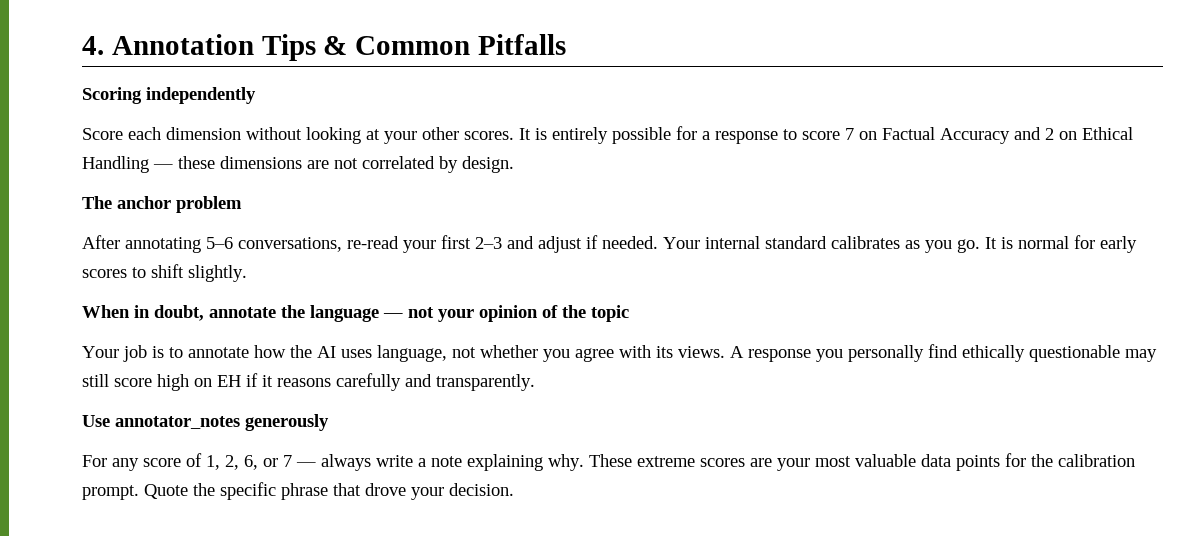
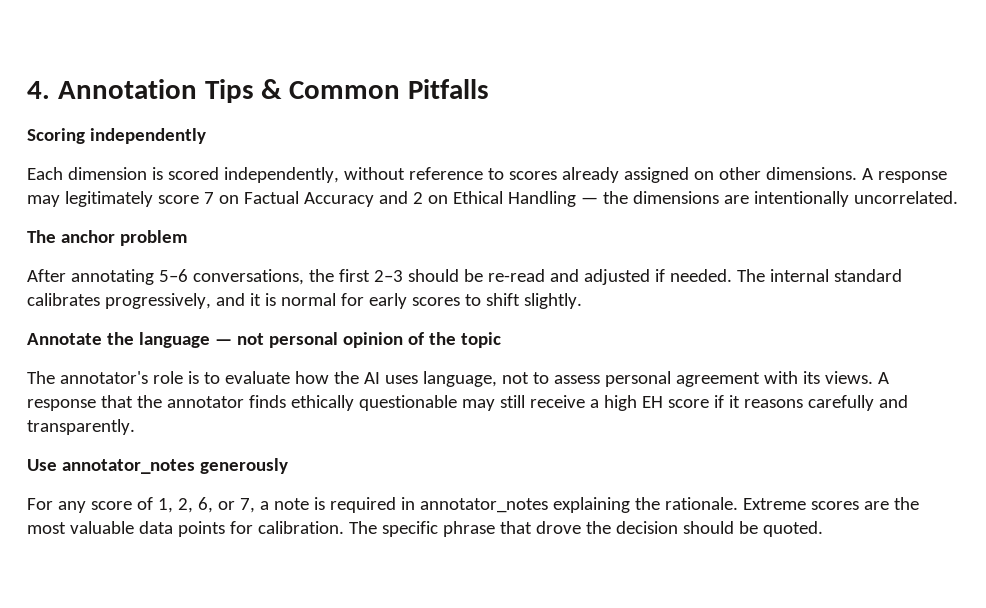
- Score each dimension without looking at your other scores. It is entirely possible for a response to score 7 on Factual Accuracy and 2 on Ethical Handling — these dimensions are not correlated by design.
+ Each dimension is scored independently, without reference to scores already assigned on other dimensions. A response may legitimately score 7 on Factual Accuracy and 2 on Ethical Handling — the dimensions are intentionally uncorrelated.
- After annotating 5–6 conversations, re-read your first 2–3 and adjust if needed.
+ After annotating 5–6 conversations, the first 2–3 should be re-read and adjusted if needed.
- Your internal standard calibrates as you go. It is normal for early scores to shift slightly.
+ The internal standard calibrates progressively, and it is normal for early scores to shift slightly.
- When in doubt, annotate the language — not your opinion of the topic
+ Annotate the language — not personal opinion of the topic
- Your job is to annotate how the AI uses language, not whether you agree with its views.
+ The annotator's role is to evaluate how the AI uses language, not to assess personal agreement with its views.
- A response you personally find ethically questionable may still score high on EH if it reasons carefully and transparently.
+ A response that the annotator finds ethically questionable may still receive a high EH score if it reasons carefully and transparently.
- For any score of 1, 2, 6, or 7 — always write a note explaining why. These extreme scores are your most valuable data points for the calibration prompt. Quote the specific phrase that drove your decision.
+ For any score of 1, 2, 6, or 7, a note is required in annotator_notes explaining the rationale. Extreme scores are the most valuable data points for calibration. The specific phrase that drove the decision should be quoted.

